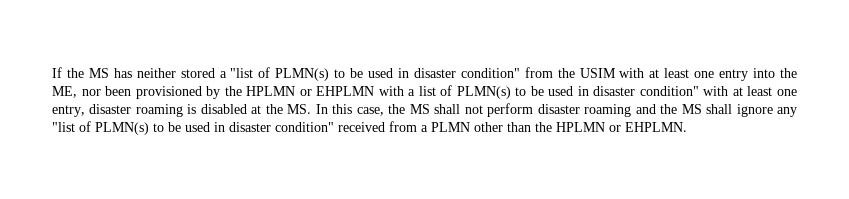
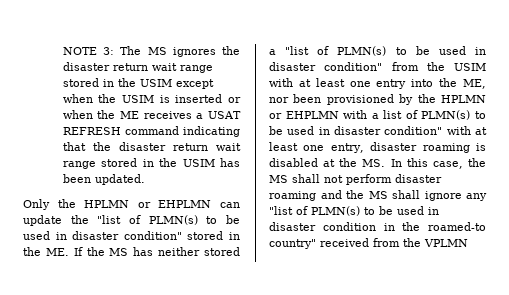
- If the MS has neither stored a "list of PLMN(s) to be used in disaster condition" from the USIM with at least one entry into the ME, nor been provisioned by the HPLMN or EHPLMN with a list of PLMN(s) to be used in disaster condition" with at least one entry, disaster roaming is disabled at the MS. In this case, the MS shall not perform disaster roaming and the MS shall ignore any "list of PLMN(s) to be used in disaster condition" received from a PLMN other than the HPLMN or EHPLMN.
+ NOTE 3: The MS ignores the disaster return wait range stored in the USIM except when the USIM is inserted or when the ME receives a USAT REFRESH command indicating that the disaster return wait range stored in the USIM has been updated.
+ Only the HPLMN or EHPLMN can update the "list of PLMN(s) to be used in disaster condition" stored in the ME. If the MS has neither stored a "list of PLMN(s) to be used in disaster condition" from the USIM with at least one entry into the ME, nor been provisioned by the HPLMN or EHPLMN with a list of PLMN(s) to be used in disaster condition" with at least one entry, disaster roaming is disabled at the MS. In this case, the MS shall not perform disaster roaming and the MS shall ignore any "list of PLMN(s) to be used in disaster condition in the roamed-to country" received from the VPLMN

